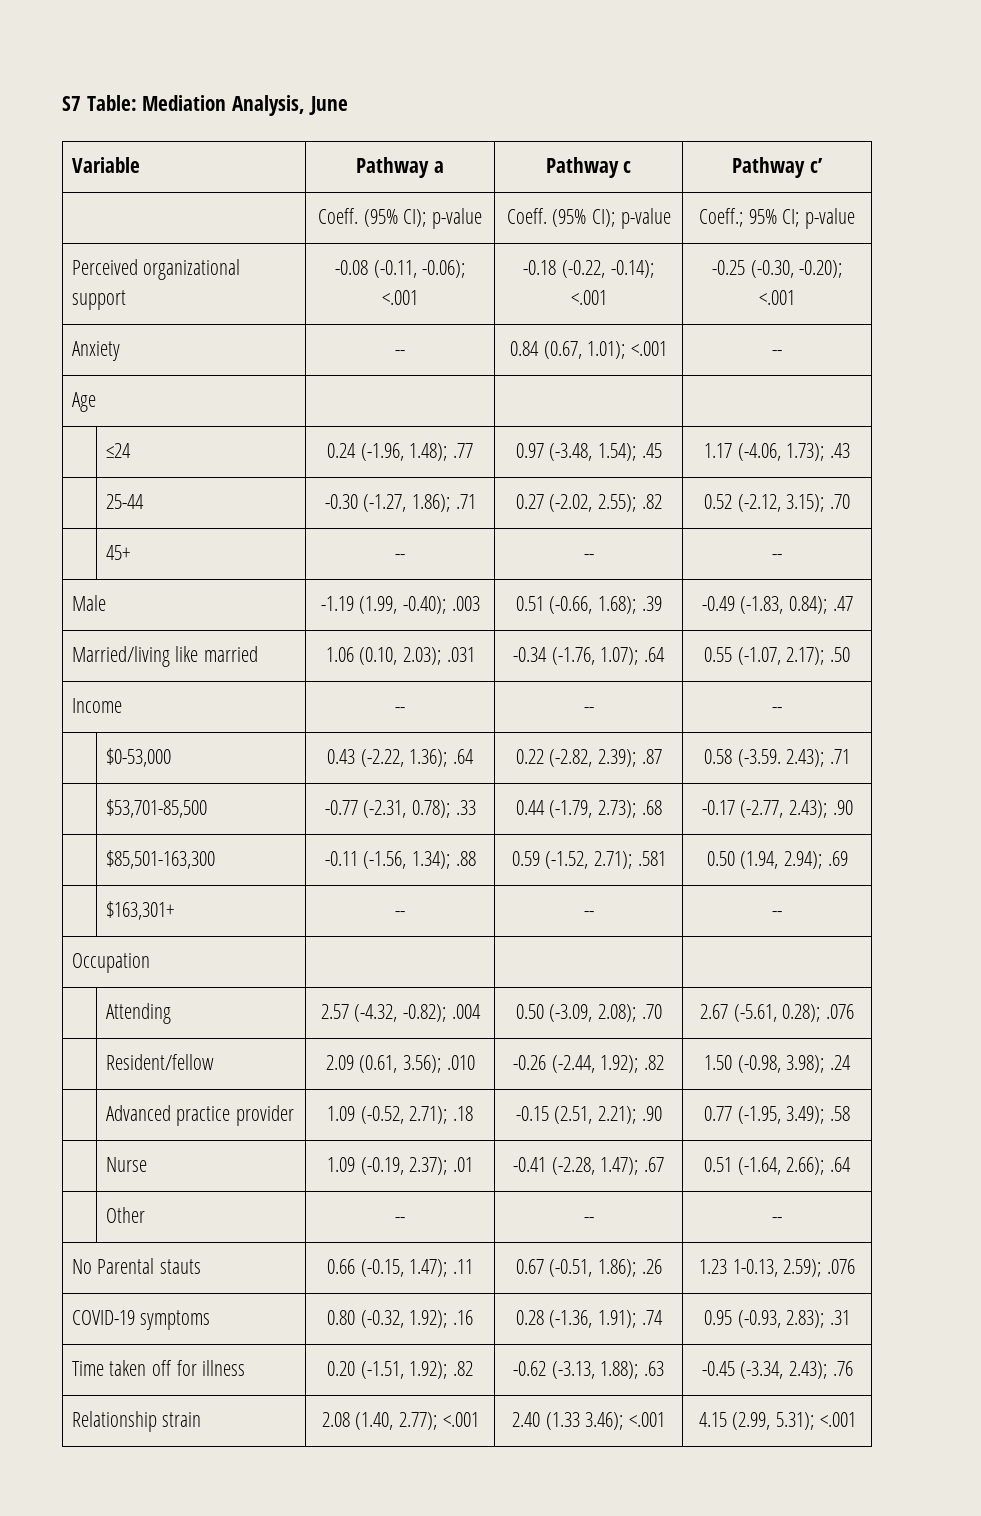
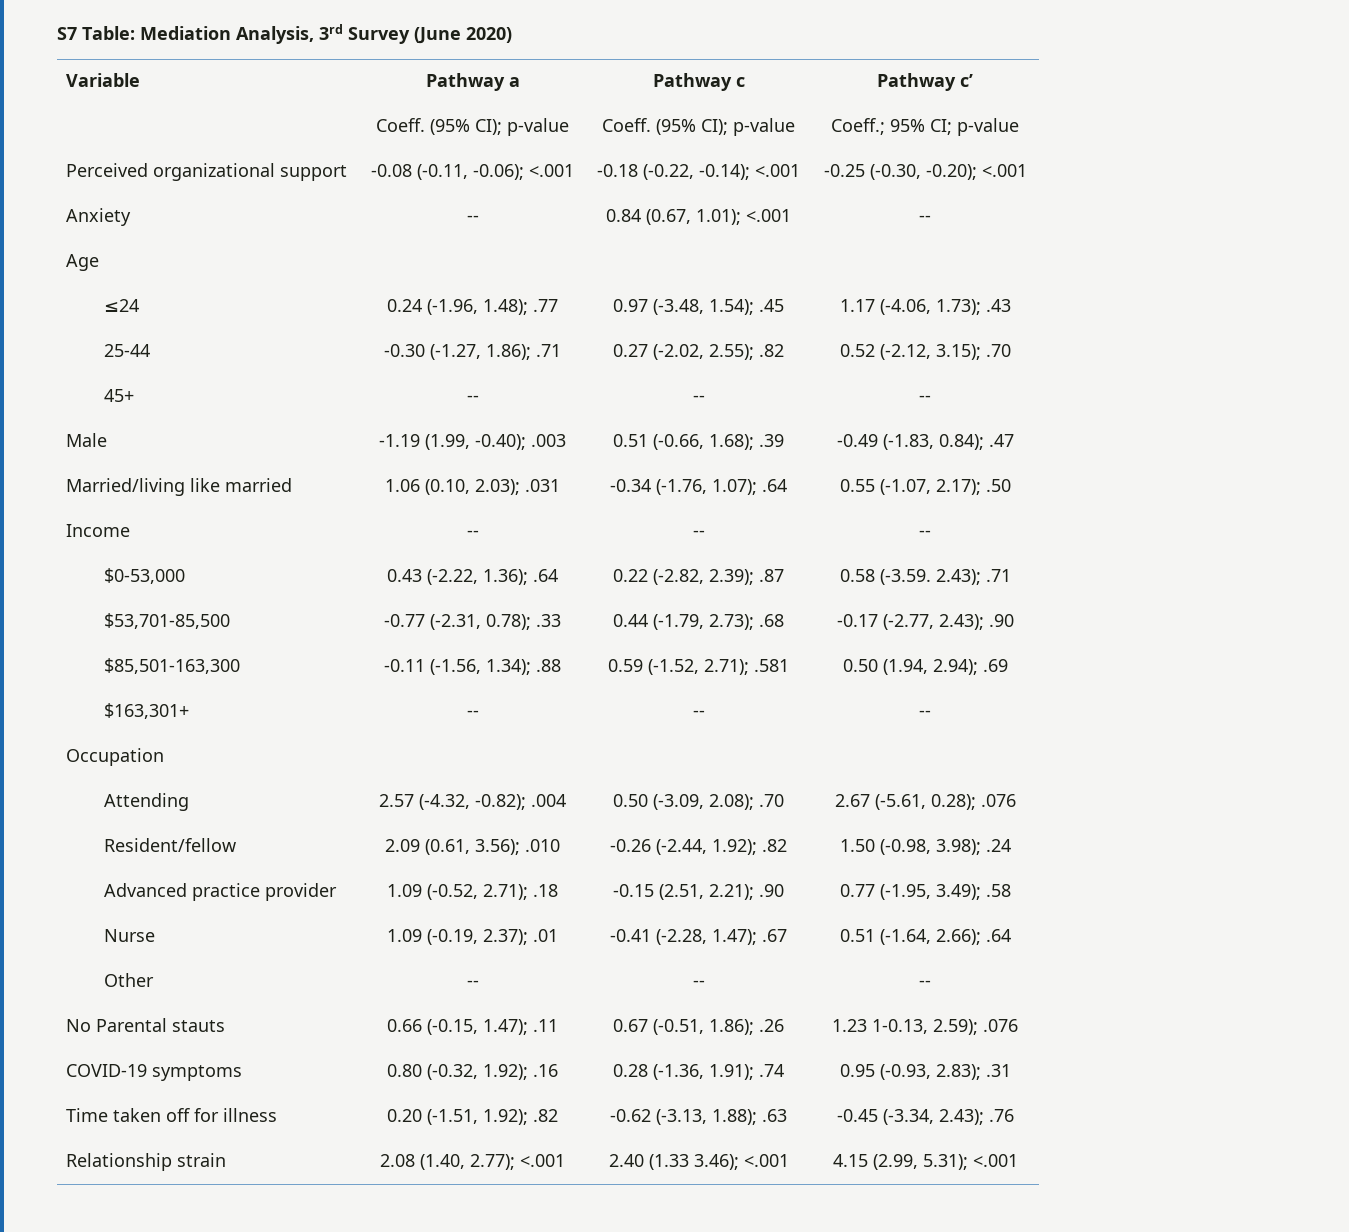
- S7 Table: Mediation Analysis, June
+ S7 Table: Mediation Analysis, 3rd Survey (June 2020)

